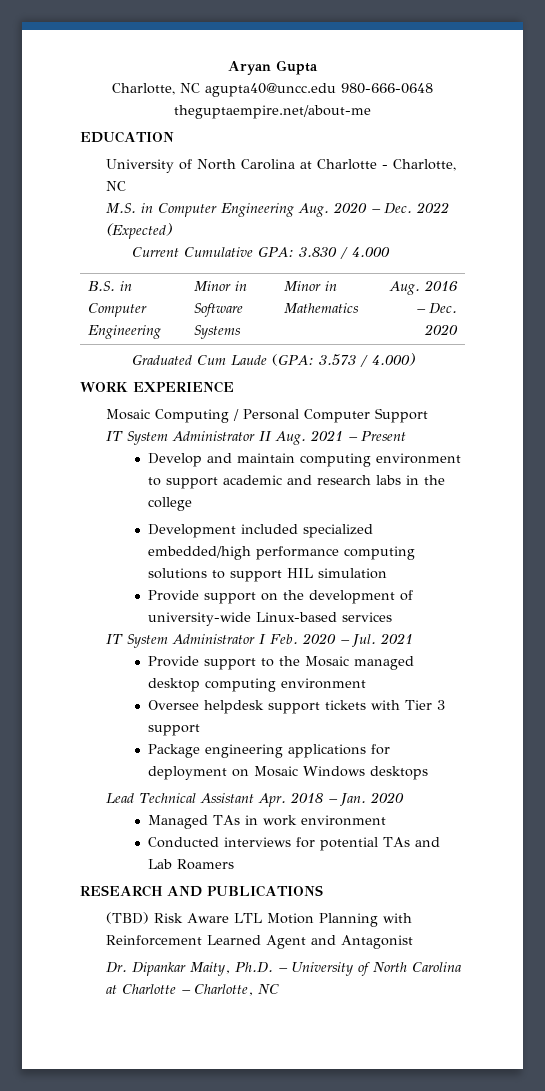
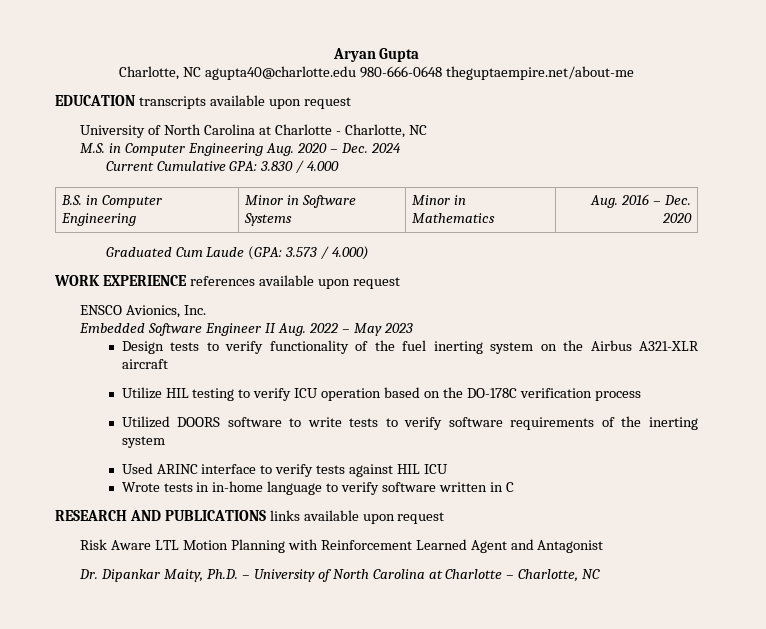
- Charlotte, NC agupta40@uncc.edu 980-666-0648 theguptaempire.net/about-me
+ Charlotte, NC agupta40@charlotte.edu 980-666-0648 theguptaempire.net/about-me
- EDUCATION
+ EDUCATION transcripts available upon request
- M.S. in Computer Engineering Aug. 2020 – Dec. 2022 (Expected)
+ M.S. in Computer Engineering Aug. 2020 – Dec. 2024
- WORK EXPERIENCE
- Mosaic Computing / Personal Computer Support
- IT System Administrator II Aug. 2021 – Present
- Develop and maintain computing environment to support academic and research labs in the college
- Development included specialized embedded/high performance computing solutions to support HIL simulation
- Provide support on the development of university-wide Linux-based services
- IT System Administrator I Feb. 2020 – Jul. 2021
- Provide support to the Mosaic managed desktop computing environment
- Oversee helpdesk support tickets with Tier 3 support
- Package engineering applications for deployment on Mosaic Windows desktops
- Lead Technical Assistant Apr. 2018 – Jan. 2020
- Managed TAs in work environment
- Conducted interviews for potential TAs and Lab Roamers
+ WORK EXPERIENCE references available upon request
+ ENSCO Avionics, Inc.
+ Embedded Software Engineer II Aug. 2022 – May 2023
+ Design tests to verify functionality of the fuel inerting system on the Airbus A321-XLR aircraft
+ Utilize HIL testing to verify ICU operation based on the DO-178C verification process
+ Utilized DOORS software to write tests to verify software requirements of the inerting system
+ Used ARINC interface to verify tests against HIL ICU
+ Wrote tests in in-home language to verify software written in C
- RESEARCH AND PUBLICATIONS
- (TBD) Risk Aware LTL Motion Planning with Reinforcement Learned Agent and Antagonist
+ RESEARCH AND PUBLICATIONS links available upon request
+ Risk Aware LTL Motion Planning with Reinforcement Learned Agent and Antagonist

